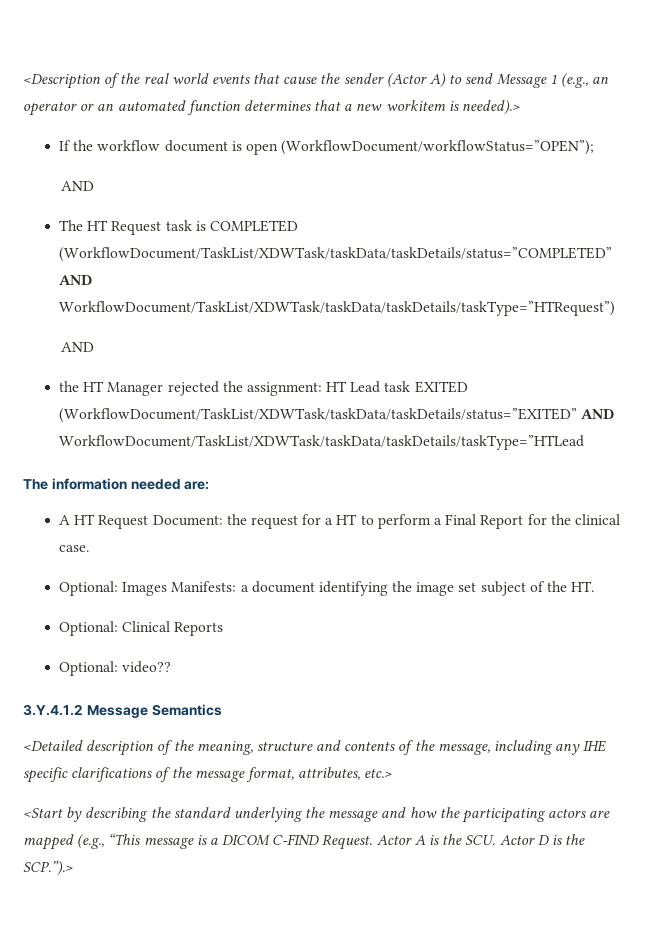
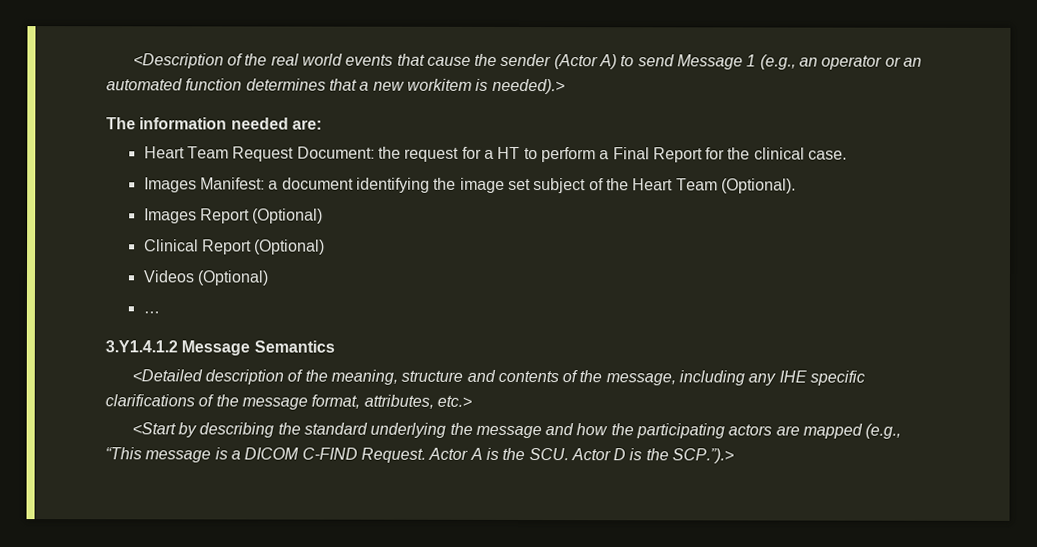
- If the workflow document is open (WorkflowDocument/workflowStatus=”OPEN”);
- AND
- The HT Request task is COMPLETED (WorkflowDocument/TaskList/XDWTask/taskData/taskDetails/status=”COMPLETED” AND WorkflowDocument/TaskList/XDWTask/taskData/taskDetails/taskType=”HTRequest”)
- AND
- the HT Manager rejected the assignment: HT Lead task EXITED (WorkflowDocument/TaskList/XDWTask/taskData/taskDetails/status=”EXITED” AND WorkflowDocument/TaskList/XDWTask/taskData/taskDetails/taskType=”HTLead
- A HT Request Document: the request for a HT to perform a Final Report for the clinical case.
+ Heart Team Request Document: the request for a HT to perform a Final Report for the clinical case.
- Optional: Images Manifests: a document identifying the image set subject of the HT.
- Optional: Clinical Reports
- Optional: video??
- 3.Y.4.1.2 Message Semantics
+ Images Manifest: a document identifying the image set subject of the Heart Team (Optional).
+ Images Report (Optional)
+ Clinical Report (Optional)
+ Videos (Optional)
+ …
+ 3.Y1.4.1.2 Message Semantics

